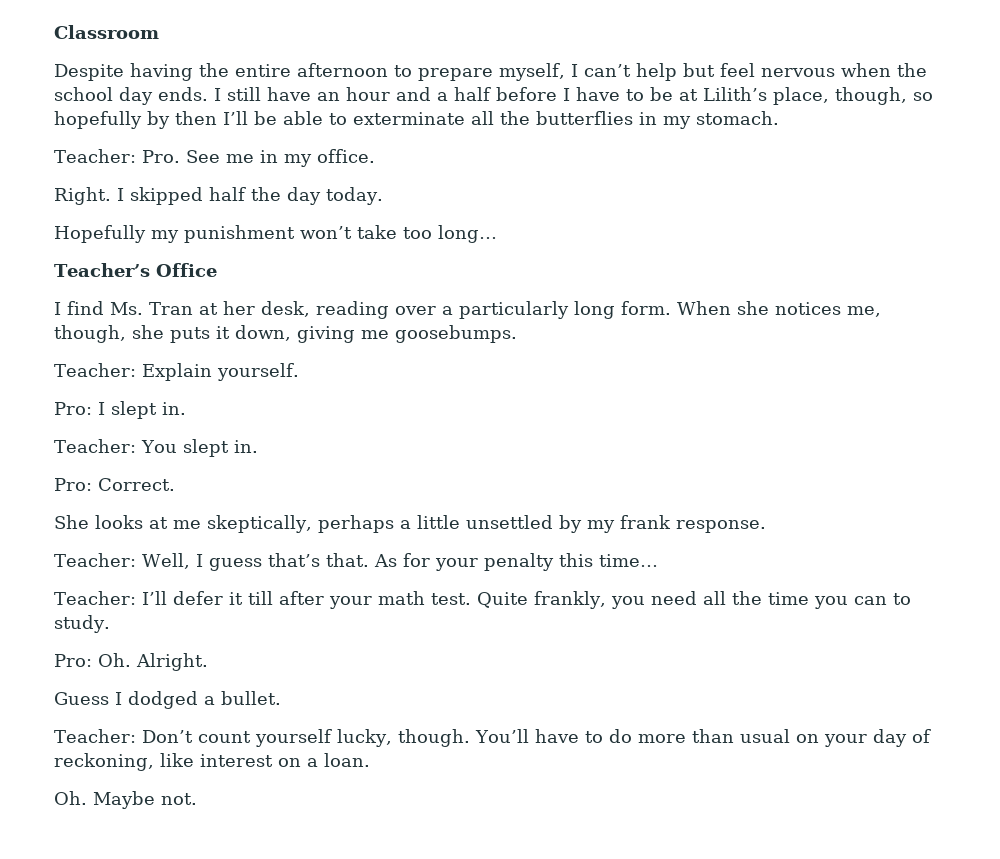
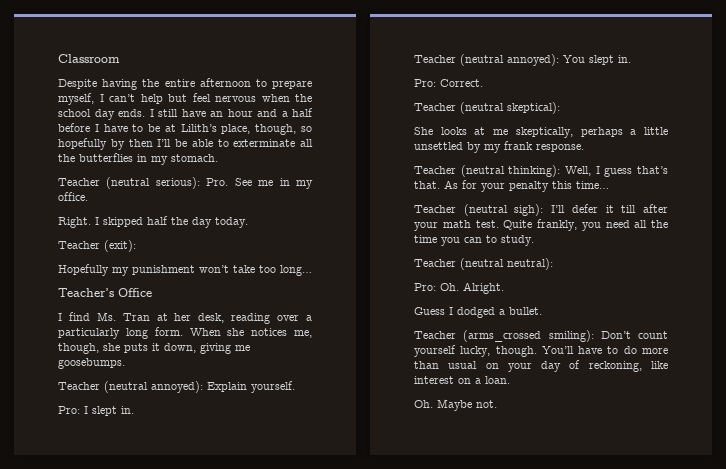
- Teacher: Pro. See me in my office.
+ Teacher (neutral serious): Pro. See me in my office.
+ Teacher (exit):
- Teacher: Explain yourself.
+ Teacher (neutral annoyed): Explain yourself.
- Teacher: You slept in.
+ Teacher (neutral annoyed): You slept in.
+ Teacher (neutral skeptical):
- Teacher: Well, I guess that’s that.
+ Teacher (neutral thinking): Well, I guess that’s that.
- Teacher: I’ll defer it till after your math test.
+ Teacher (neutral sigh): I’ll defer it till after your math test.
+ Teacher (neutral neutral):
- Teacher: Don’t count yourself lucky, though.
+ Teacher (arms_crossed smiling): Don’t count yourself lucky, though.

